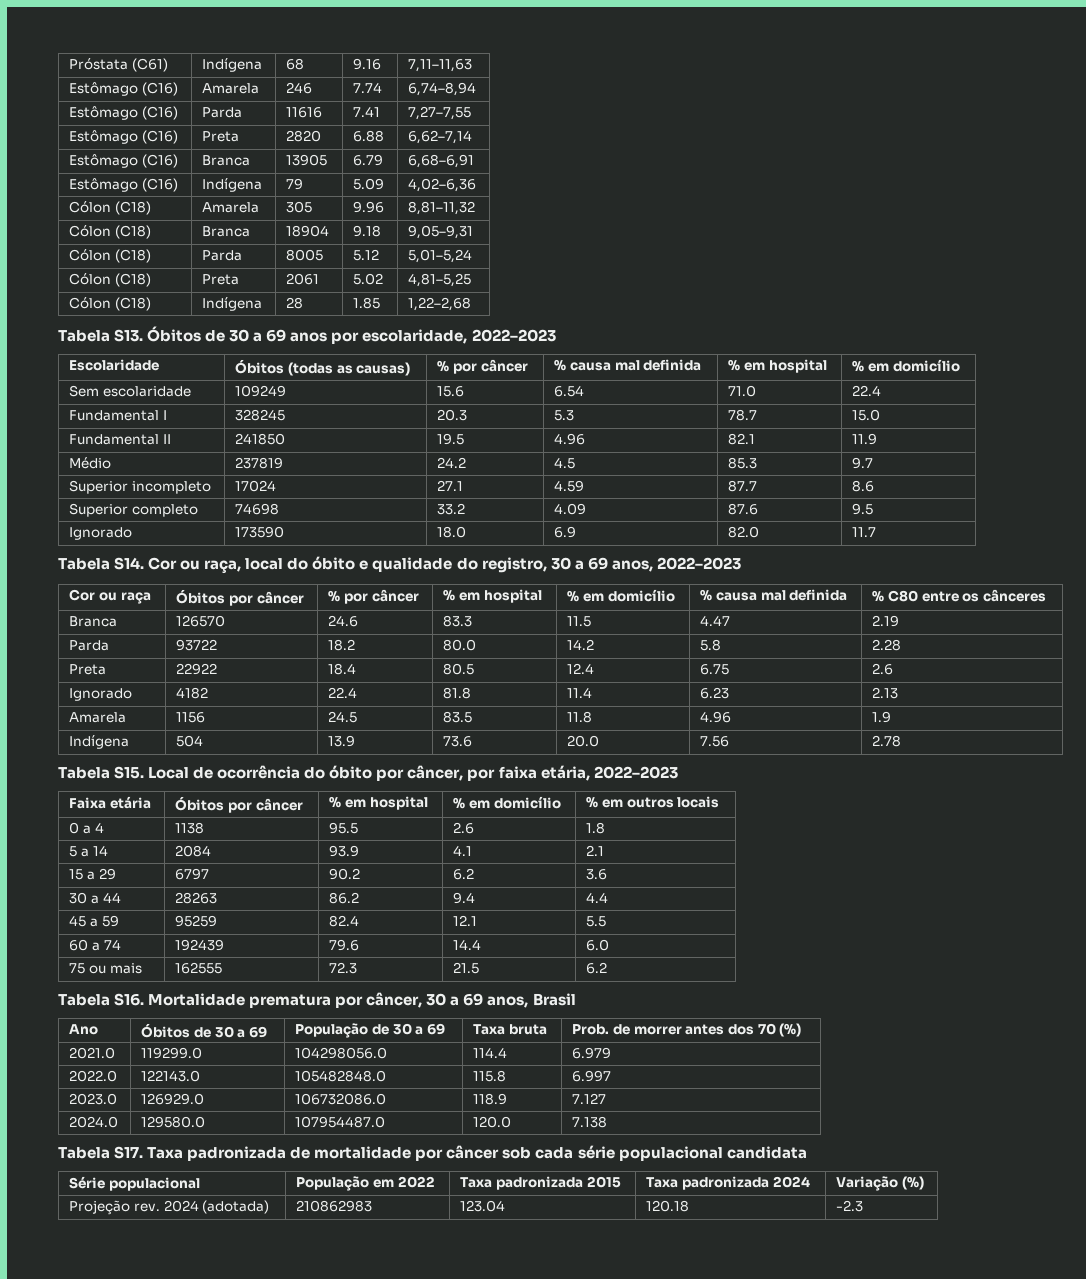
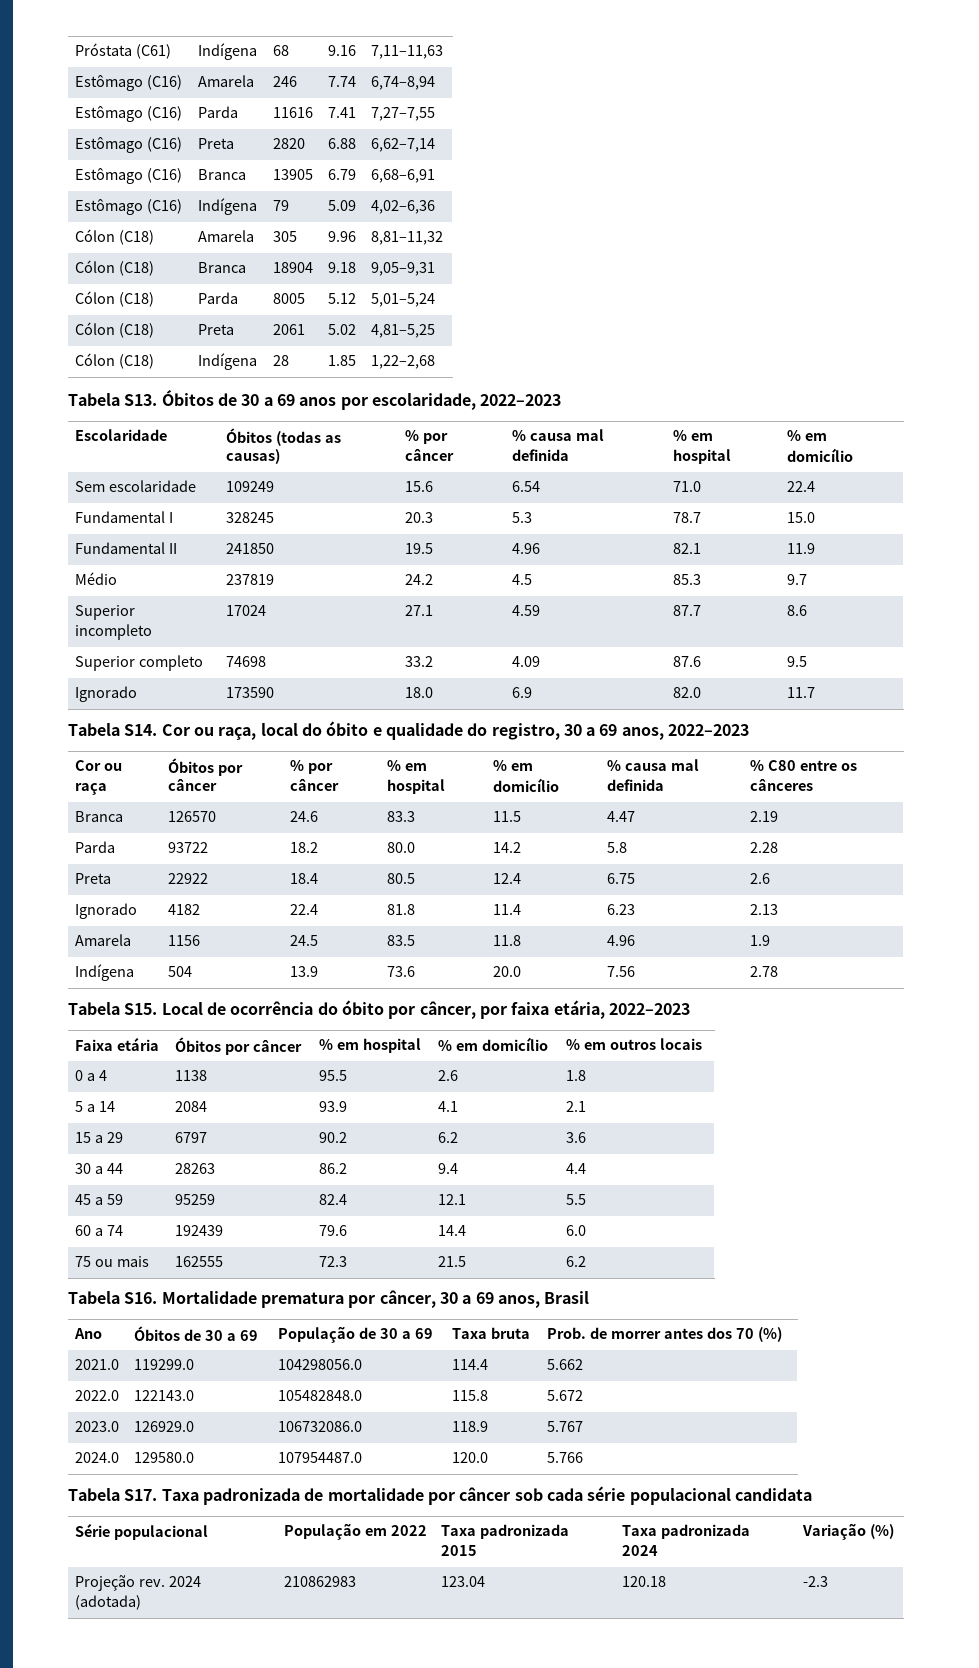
- 2021.0 | 119299.0 | 104298056.0 | 114.4 | 6.979
+ 2021.0 | 119299.0 | 104298056.0 | 114.4 | 5.662
- 2022.0 | 122143.0 | 105482848.0 | 115.8 | 6.997
+ 2022.0 | 122143.0 | 105482848.0 | 115.8 | 5.672
- 2023.0 | 126929.0 | 106732086.0 | 118.9 | 7.127
+ 2023.0 | 126929.0 | 106732086.0 | 118.9 | 5.767
- 2024.0 | 129580.0 | 107954487.0 | 120.0 | 7.138
+ 2024.0 | 129580.0 | 107954487.0 | 120.0 | 5.766

